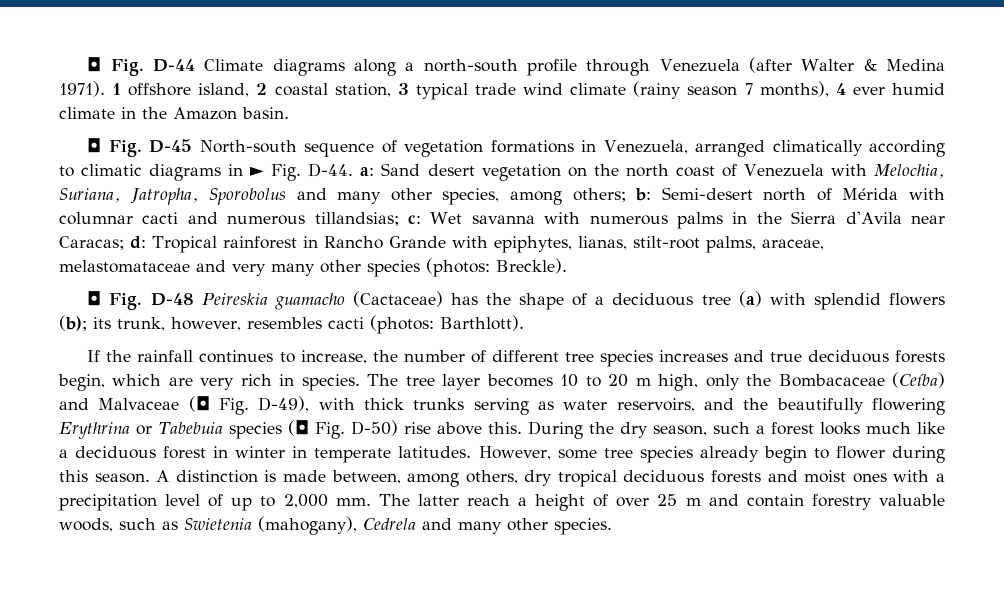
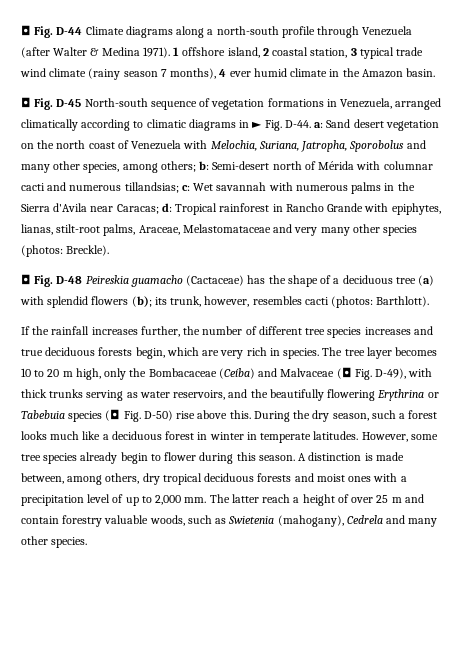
- Wet savanna with numerous palms in the Sierra d'Avila near Caracas;
+ Wet savannah with numerous palms in the Sierra d'Avila near Caracas;
- Tropical rainforest in Rancho Grande with epiphytes, lianas, stilt-root palms, araceae, melastomataceae and very many other species (photos:
+ Tropical rainforest in Rancho Grande with epiphytes, lianas, stilt-root palms, Araceae, Melastomataceae and very many other species (photos:
- If the rainfall continues to increase, the number of different tree species increases and true deciduous forests begin, which are very rich in species.
+ If the rainfall increases further, the number of different tree species increases and true deciduous forests begin, which are very rich in species.

